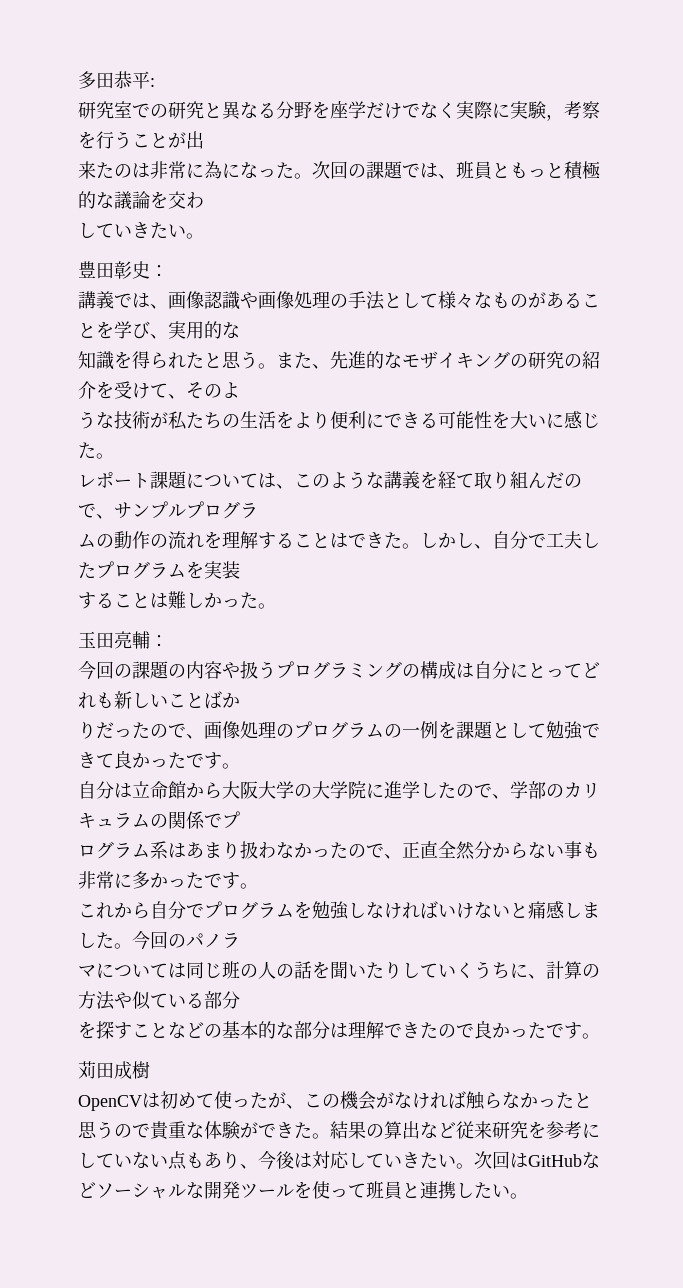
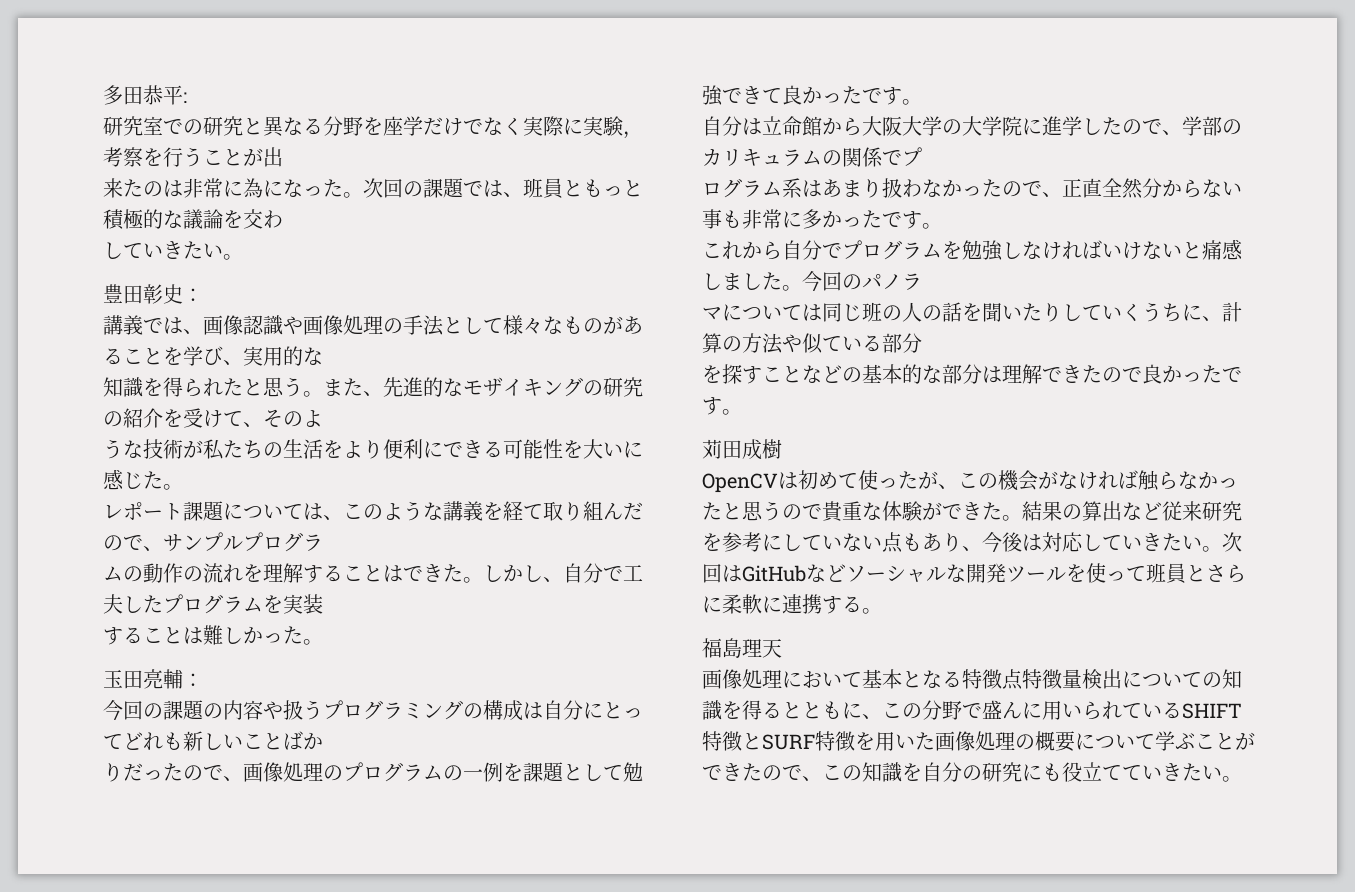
- 次回はGitHubなどソーシャルな開発ツールを使って班員と連携したい。
+ 次回はGitHubなどソーシャルな開発ツールを使って班員とさらに柔軟に連携する。
+ 福島理天
+ 画像処理において基本となる特徴点特徴量検出についての知識を得るとともに、この分野で盛んに用いられているSHIFT特徴とSURF特徴を用いた画像処理の概要について学ぶことができたので、この知識を自分の研究にも役立てていきたい。

